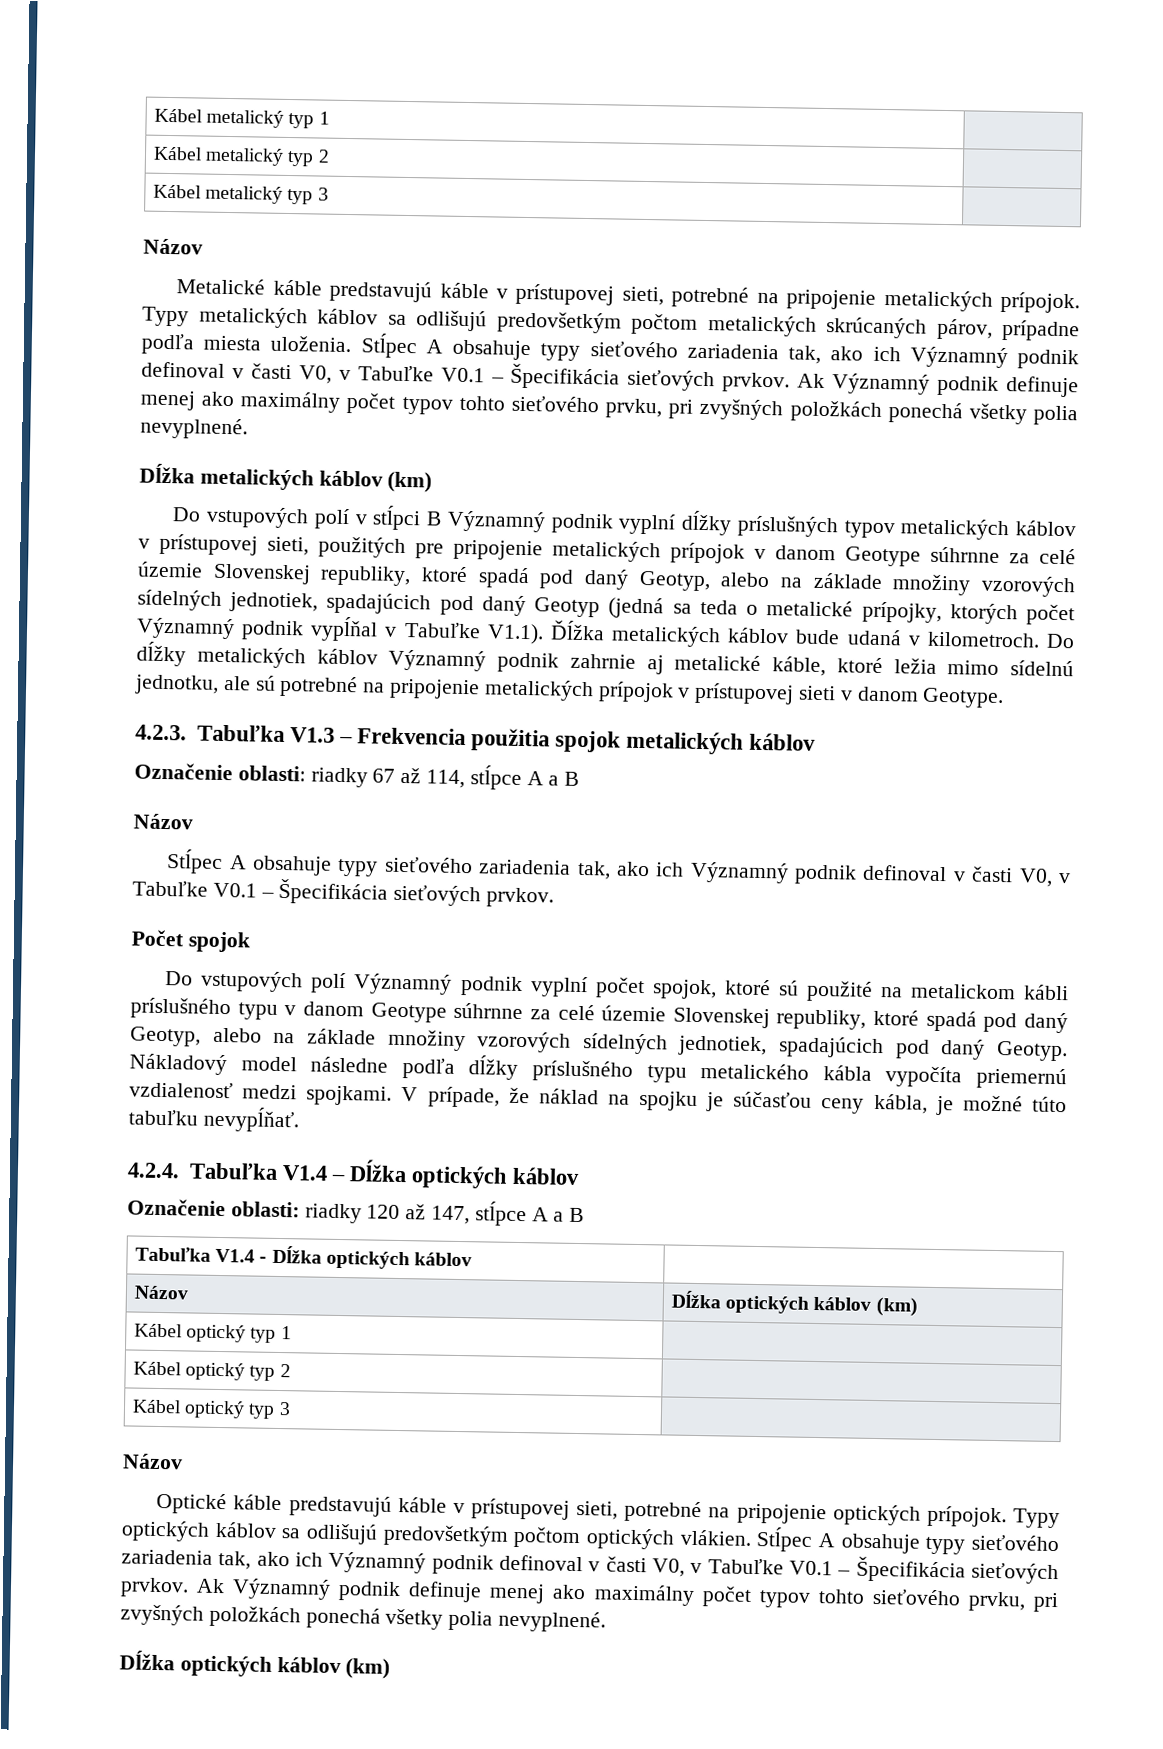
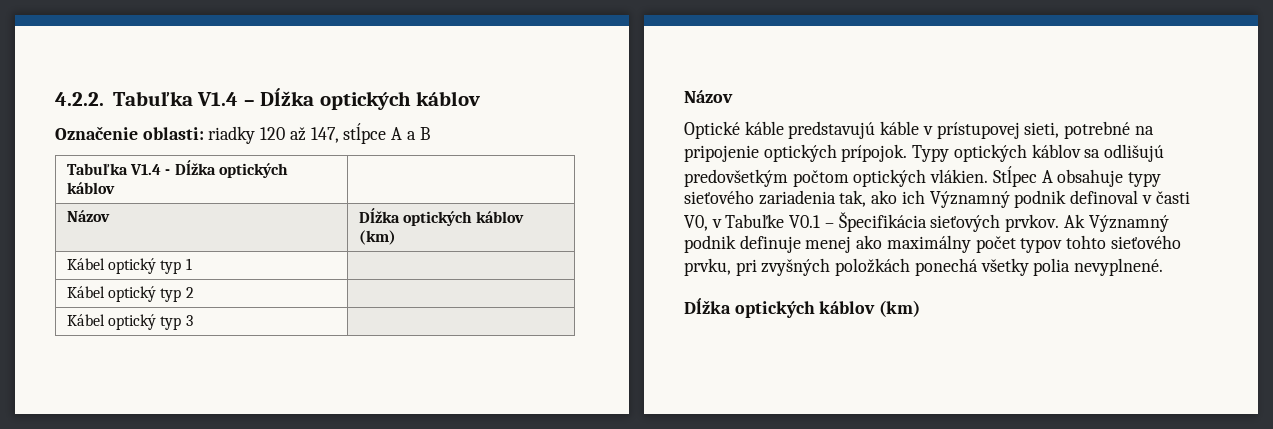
- Kábel metalický typ 1 |
- Kábel metalický typ 2 |
- Kábel metalický typ 3 |
- Názov
- Metalické káble predstavujú káble v prístupovej sieti, potrebné na pripojenie metalických prípojok. Typy metalických káblov sa odlišujú predovšetkým počtom metalických skrúcaných párov, prípadne podľa miesta uloženia. Stĺpec A obsahuje typy sieťového zariadenia tak, ako ich Významný podnik definoval v časti V0, v Tabuľke V0.1 – Špecifikácia sieťových prvkov. Ak Významný podnik definuje menej ako maximálny počet typov tohto sieťového prvku, pri zvyšných položkách ponechá všetky polia nevyplnené.
- Dĺžka metalických káblov (km)
- Do vstupových polí v stĺpci B Významný podnik vyplní dĺžky príslušných typov metalických káblov v prístupovej sieti, použitých pre pripojenie metalických prípojok v danom Geotype súhrnne za celé územie Slovenskej republiky, ktoré spadá pod daný Geotyp, alebo na základe množiny vzorových sídelných jednotiek, spadajúcich pod daný Geotyp (jedná sa teda o metalické prípojky, ktorých počet Významný podnik vypĺňal v Tabuľke V1.1). Ďĺžka metalických káblov bude udaná v kilometroch. Do dĺžky metalických káblov Významný podnik zahrnie aj metalické káble, ktoré ležia mimo sídelnú jednotku, ale sú potrebné na pripojenie metalických prípojok v prístupovej sieti v danom Geotype.
- 4.2.3. Tabuľka V1.3 – Frekvencia použitia spojok metalických káblov
- Označenie oblasti: riadky 67 až 114, stĺpce A a B
- Názov
- Stĺpec A obsahuje typy sieťového zariadenia tak, ako ich Významný podnik definoval v časti V0, v Tabuľke V0.1 – Špecifikácia sieťových prvkov.
- Počet spojok
- Do vstupových polí Významný podnik vyplní počet spojok, ktoré sú použité na metalickom kábli príslušného typu v danom Geotype súhrnne za celé územie Slovenskej republiky, ktoré spadá pod daný Geotyp, alebo na základe množiny vzorových sídelných jednotiek, spadajúcich pod daný Geotyp. Nákladový model následne podľa dĺžky príslušného typu metalického kábla vypočíta priemernú vzdialenosť medzi spojkami. V prípade, že náklad na spojku je súčasťou ceny kábla, je možné túto tabuľku nevypĺňať.
- 4.2.4. Tabuľka V1.4 – Dĺžka optických káblov
+ 4.2.2. Tabuľka V1.4 – Dĺžka optických káblov

